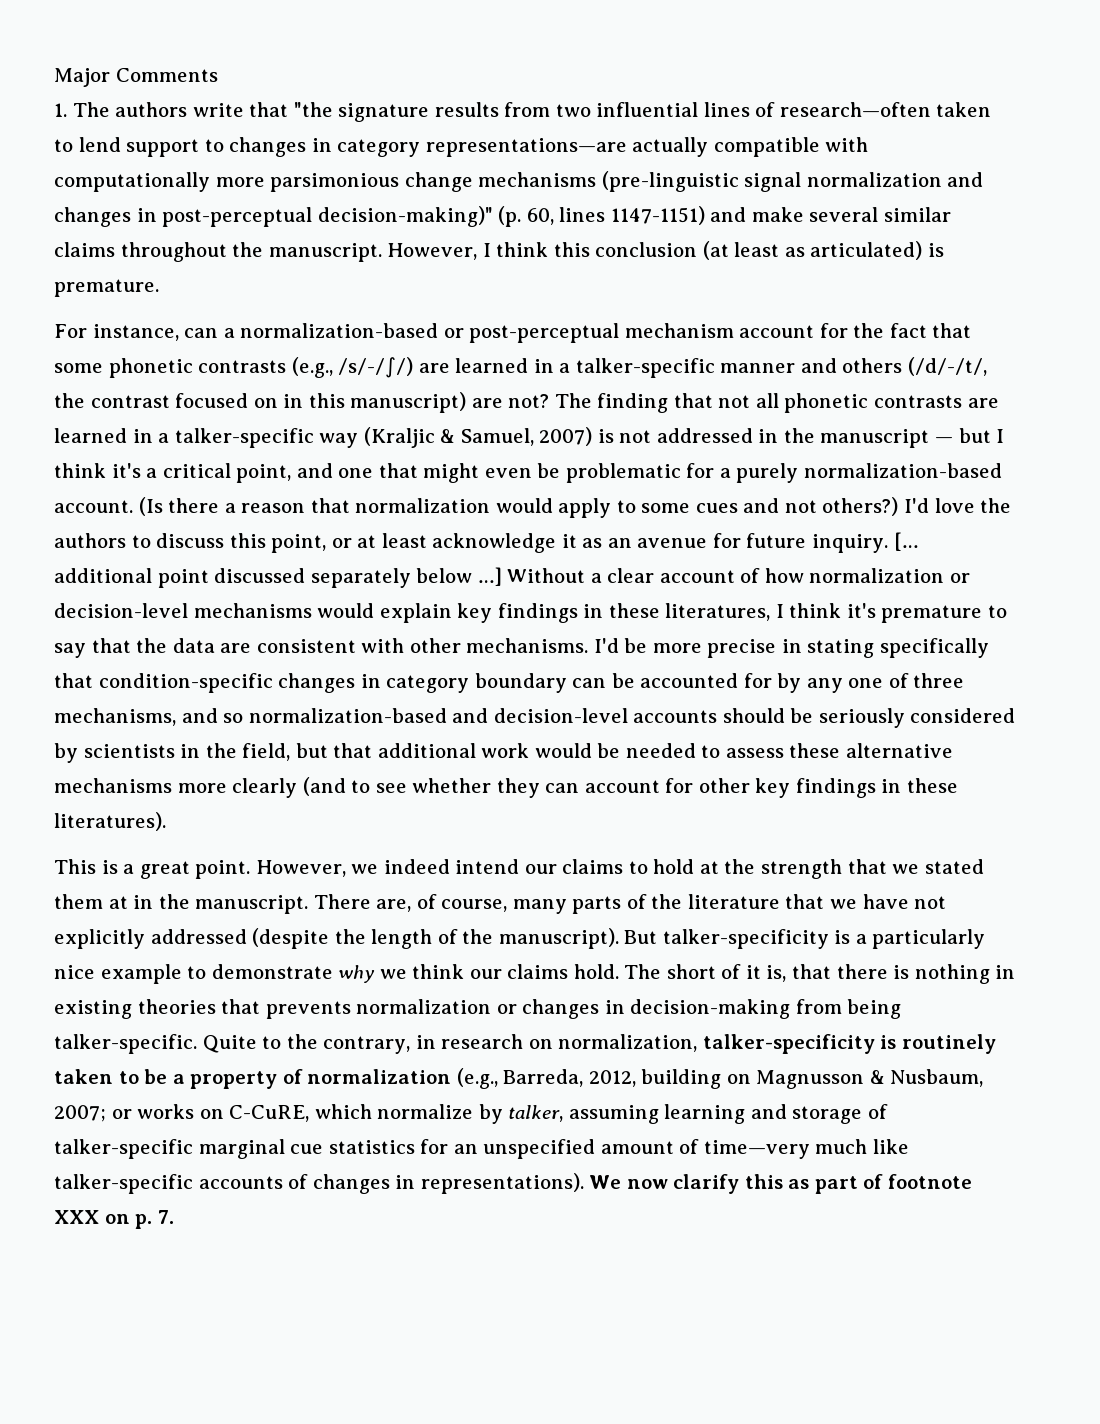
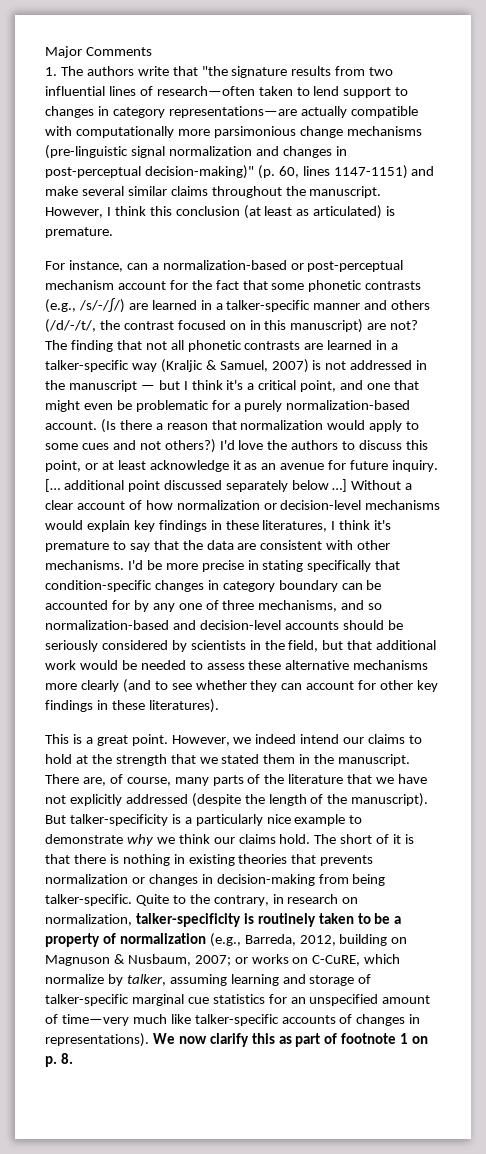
- However, we indeed intend our claims to hold at the strength that we stated them at in the manuscript.
+ However, we indeed intend our claims to hold at the strength that we stated them in the manuscript.
- The short of it is, that there is nothing in existing theories that prevents normalization or changes in decision-making from being talker-specific.
+ The short of it is that there is nothing in existing theories that prevents normalization or changes in decision-making from being talker-specific.
- Quite to the contrary, in research on normalization, talker-specificity is routinely taken to be a property of normalization (e.g., Barreda, 2012, building on Magnusson & Nusbaum, 2007; or works on C-CuRE, which normalize by talker, assuming learning and storage of talker-specific marginal cue statistics for an unspecified amount of time—very much like talker-specific accounts of changes in representations).
+ Quite to the contrary, in research on normalization, talker-specificity is routinely taken to be a property of normalization (e.g., Barreda, 2012, building on Magnuson & Nusbaum, 2007; or works on C-CuRE, which normalize by talker, assuming learning and storage of talker-specific marginal cue statistics for an unspecified amount of time—very much like talker-specific accounts of changes in representations).
- We now clarify this as part of footnote XXX on p. 7.
+ We now clarify this as part of footnote 1 on p. 8.

